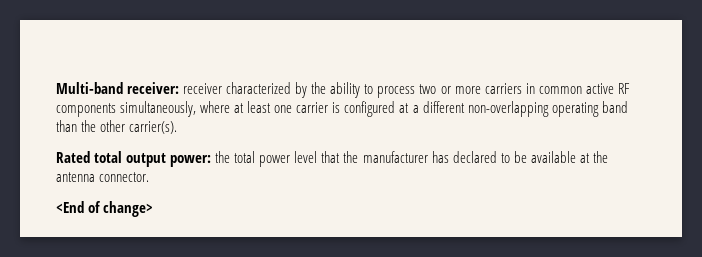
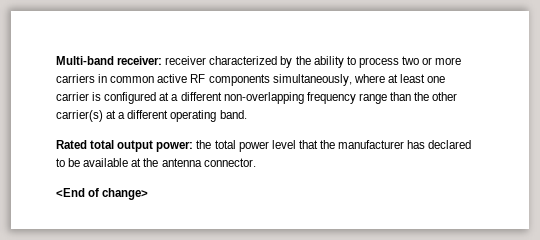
- Multi-band receiver: receiver characterized by the ability to process two or more carriers in common active RF components simultaneously, where at least one carrier is configured at a different non-overlapping operating band than the other carrier(s).
+ Multi-band receiver: receiver characterized by the ability to process two or more carriers in common active RF components simultaneously, where at least one carrier is configured at a different non-overlapping frequency range than the other carrier(s) at a different operating band.

